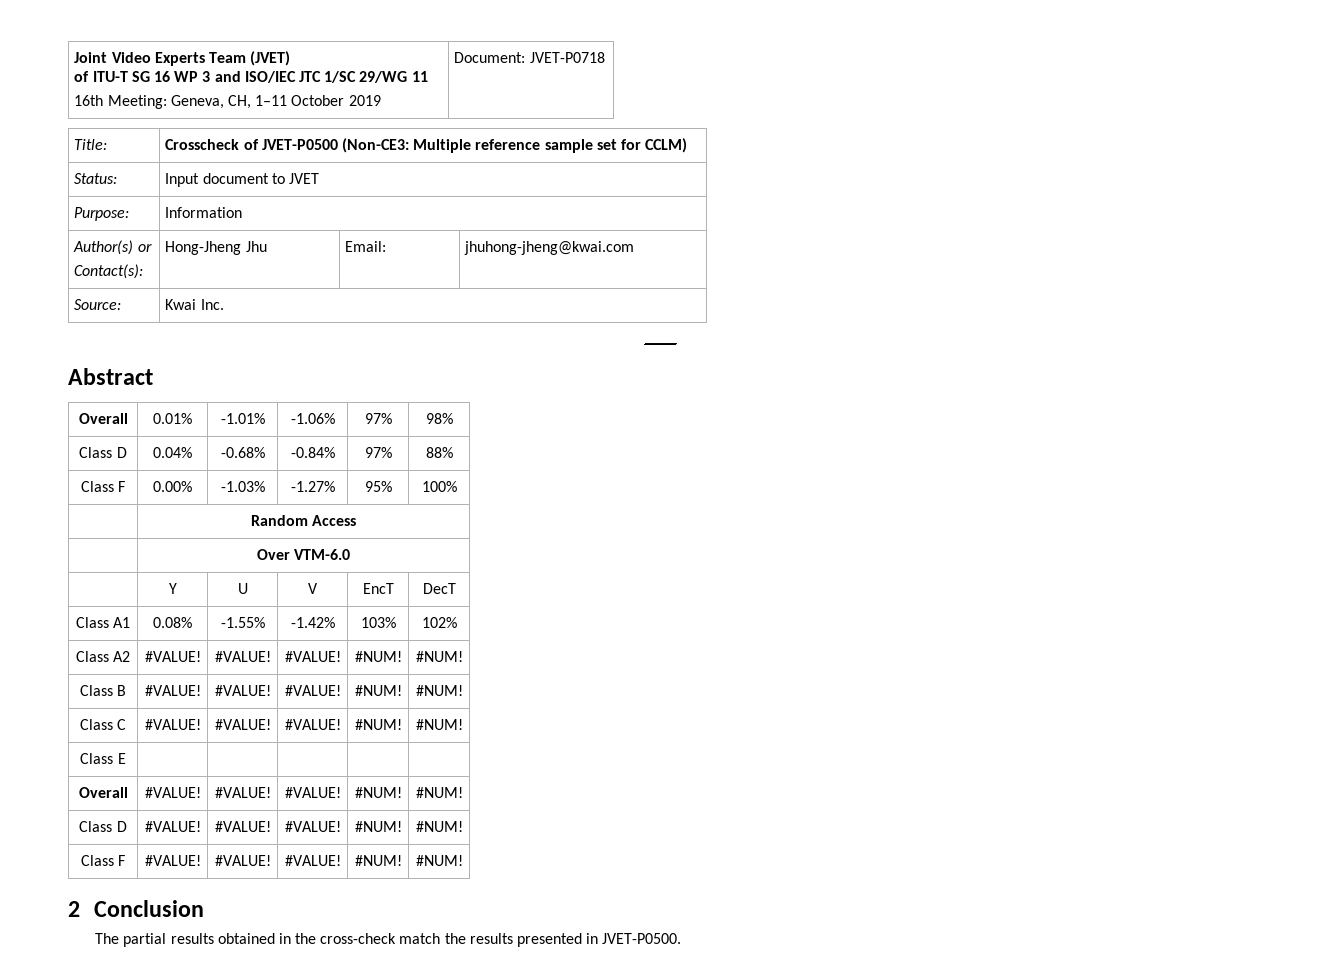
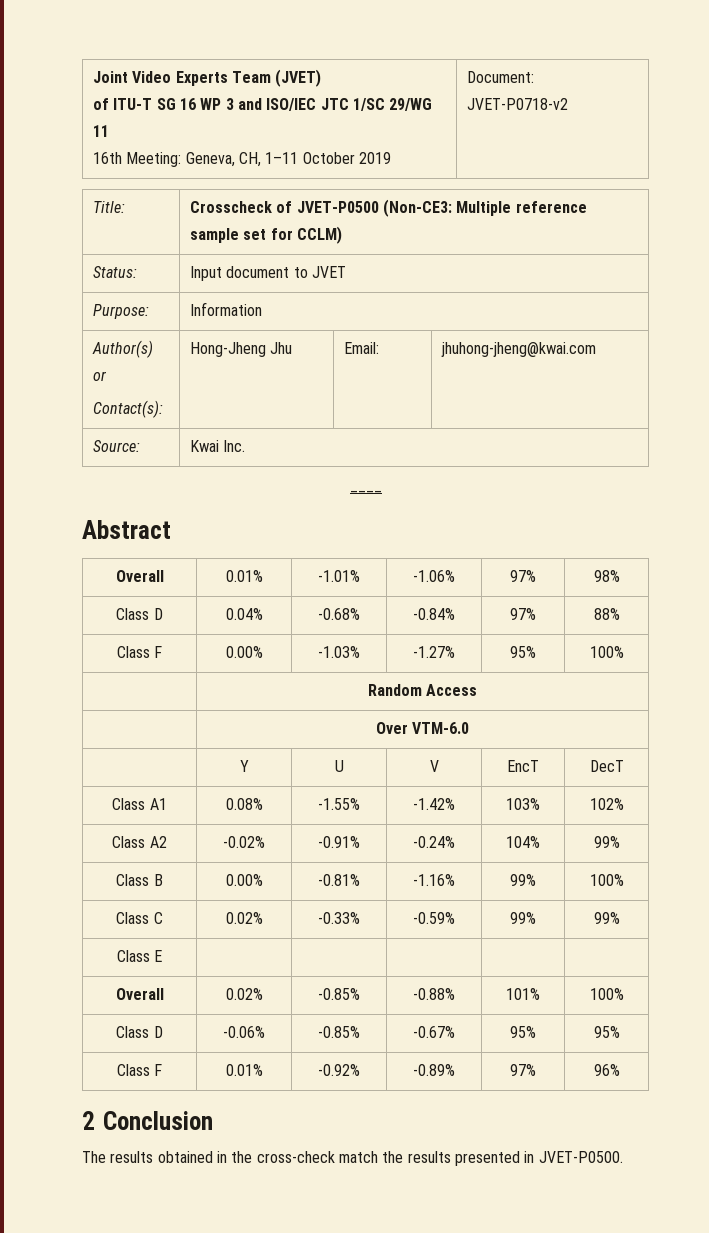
  Joint Video Experts Team (JVET)
  of ITU-T SG 16 WP 3 and ISO/IEC JTC 1/SC 29/WG 11
- 16th Meeting: Geneva, CH, 1–11 October 2019 | Document: JVET-P0718
+ 16th Meeting: Geneva, CH, 1–11 October 2019 | Document: JVET-P0718-v2
- Class A2 | #VALUE! | #VALUE! | #VALUE! | #NUM! | #NUM!
- Class B | #VALUE! | #VALUE! | #VALUE! | #NUM! | #NUM!
- Class C | #VALUE! | #VALUE! | #VALUE! | #NUM! | #NUM!
+ Class A2 | -0.02% | -0.91% | -0.24% | 104% | 99%
+ Class B | 0.00% | -0.81% | -1.16% | 99% | 100%
+ Class C | 0.02% | -0.33% | -0.59% | 99% | 99%
  Class E | | | | |
- Overall | #VALUE! | #VALUE! | #VALUE! | #NUM! | #NUM!
- Class D | #VALUE! | #VALUE! | #VALUE! | #NUM! | #NUM!
- Class F | #VALUE! | #VALUE! | #VALUE! | #NUM! | #NUM!
+ Overall | 0.02% | -0.85% | -0.88% | 101% | 100%
+ Class D | -0.06% | -0.85% | -0.67% | 95% | 95%
+ Class F | 0.01% | -0.92% | -0.89% | 97% | 96%
- The partial results obtained in the cross-check match the results presented in JVET-P0500.
+ The results obtained in the cross-check match the results presented in JVET-P0500.

